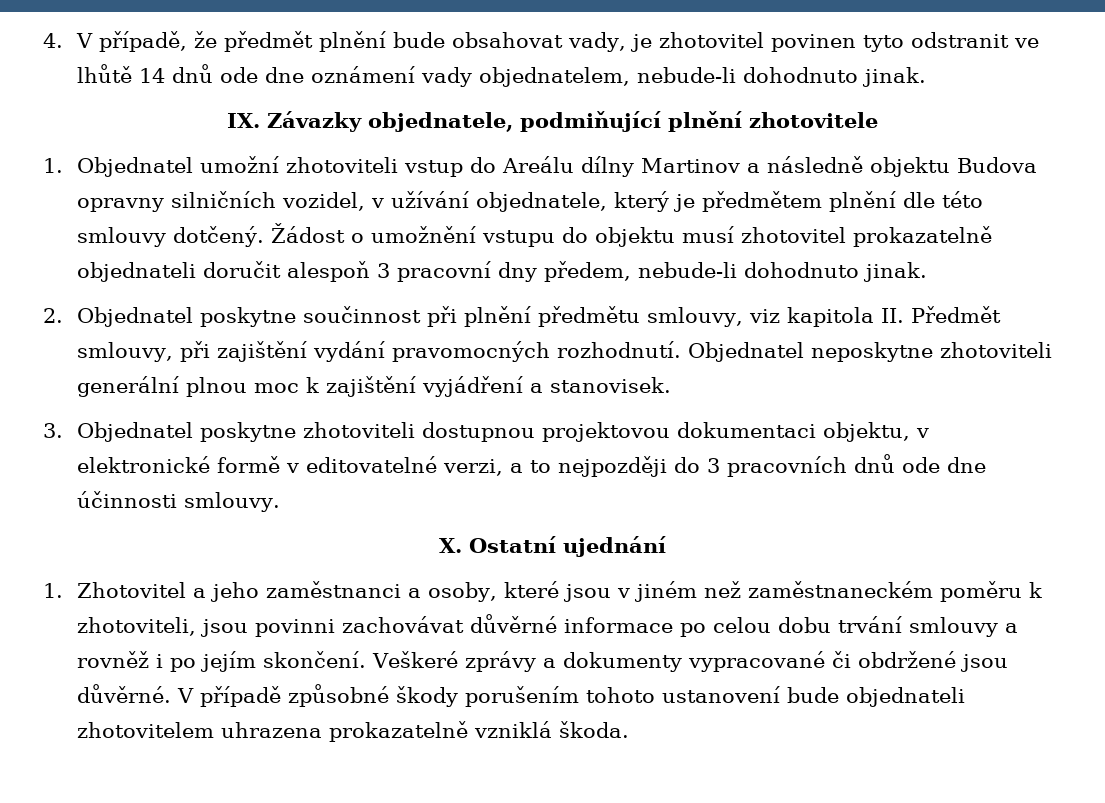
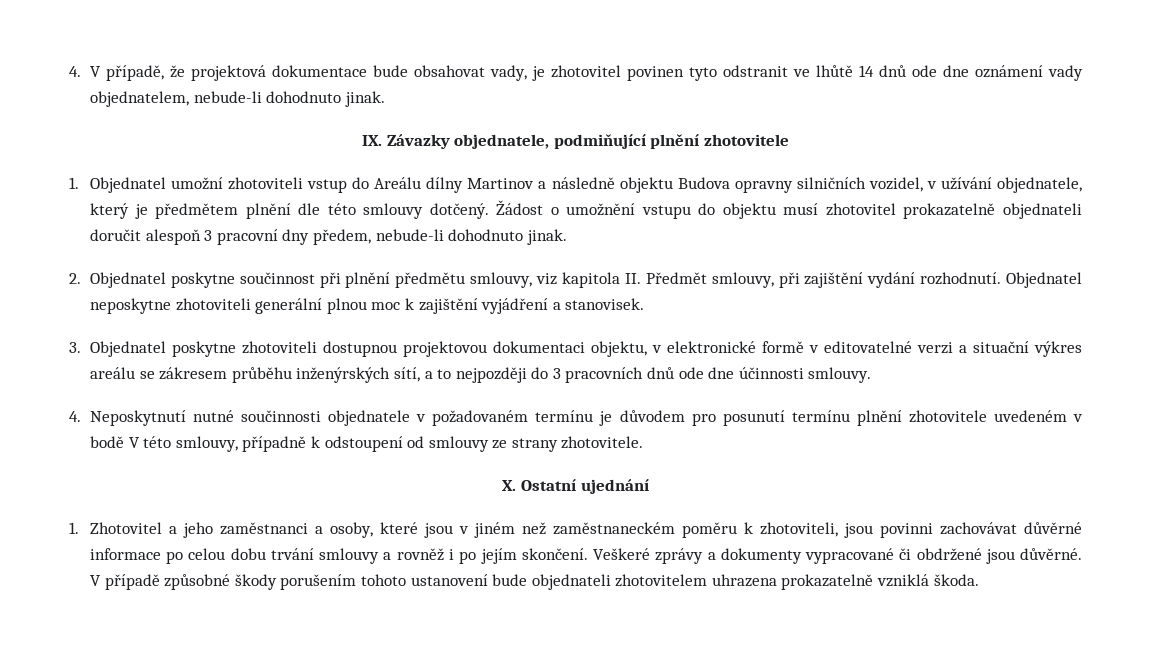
- 4. V případě, že předmět plnění bude obsahovat vady, je zhotovitel povinen tyto odstranit ve lhůtě 14 dnů ode dne oznámení vady objednatelem, nebude-li dohodnuto jinak.
+ 4. V případě, že projektová dokumentace bude obsahovat vady, je zhotovitel povinen tyto odstranit ve lhůtě 14 dnů ode dne oznámení vady objednatelem, nebude-li dohodnuto jinak.
- 2. Objednatel poskytne součinnost při plnění předmětu smlouvy, viz kapitola II. Předmět smlouvy, při zajištění vydání pravomocných rozhodnutí.
+ 2. Objednatel poskytne součinnost při plnění předmětu smlouvy, viz kapitola II. Předmět smlouvy, při zajištění vydání rozhodnutí.
- 3. Objednatel poskytne zhotoviteli dostupnou projektovou dokumentaci objektu, v elektronické formě v editovatelné verzi, a to nejpozději do 3 pracovních dnů ode dne účinnosti smlouvy.
+ 3. Objednatel poskytne zhotoviteli dostupnou projektovou dokumentaci objektu, v elektronické formě v editovatelné verzi a situační výkres areálu se zákresem průběhu inženýrských sítí, a to nejpozději do 3 pracovních dnů ode dne účinnosti smlouvy.
+ 4. Neposkytnutí nutné součinnosti objednatele v požadovaném termínu je důvodem pro posunutí termínu plnění zhotovitele uvedeném v bodě V této smlouvy, případně k odstoupení od smlouvy ze strany zhotovitele.

